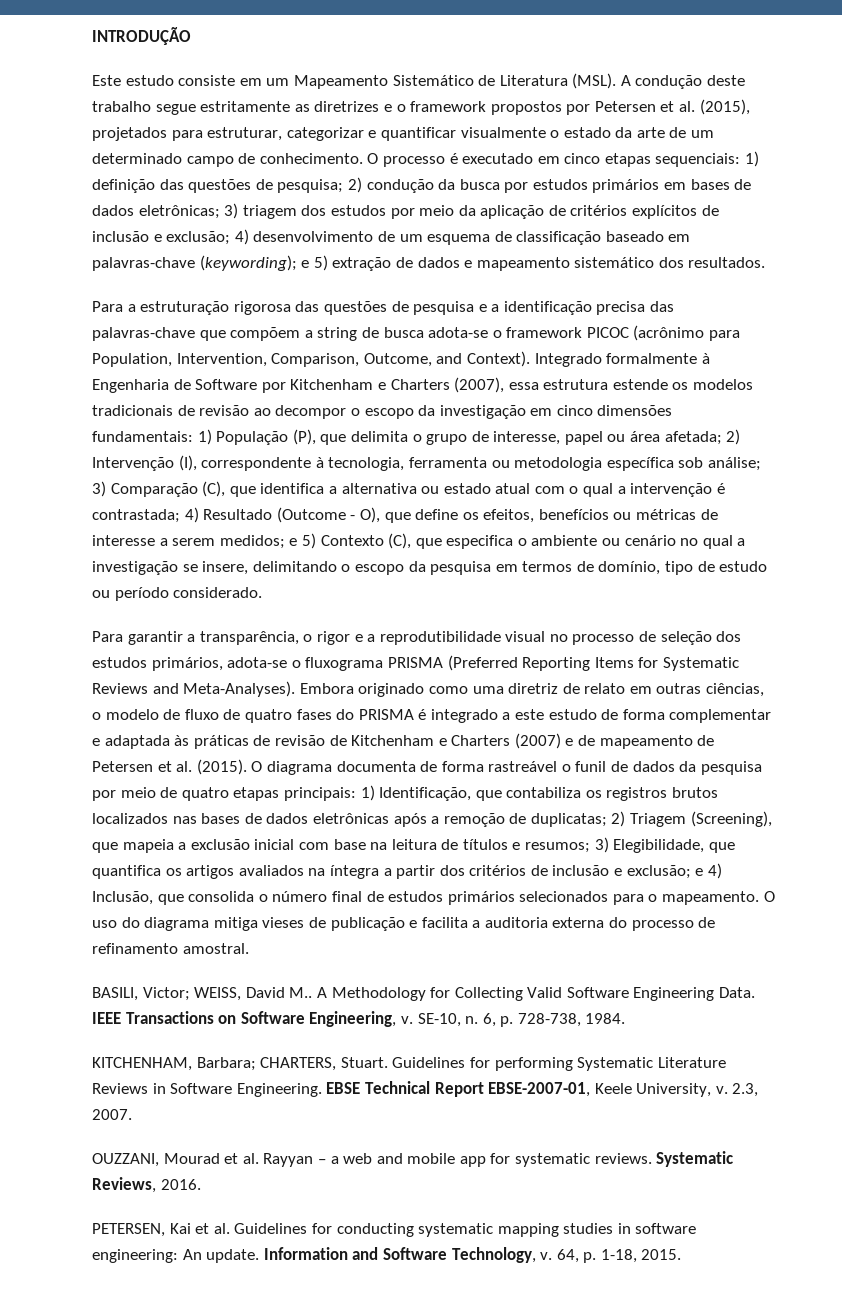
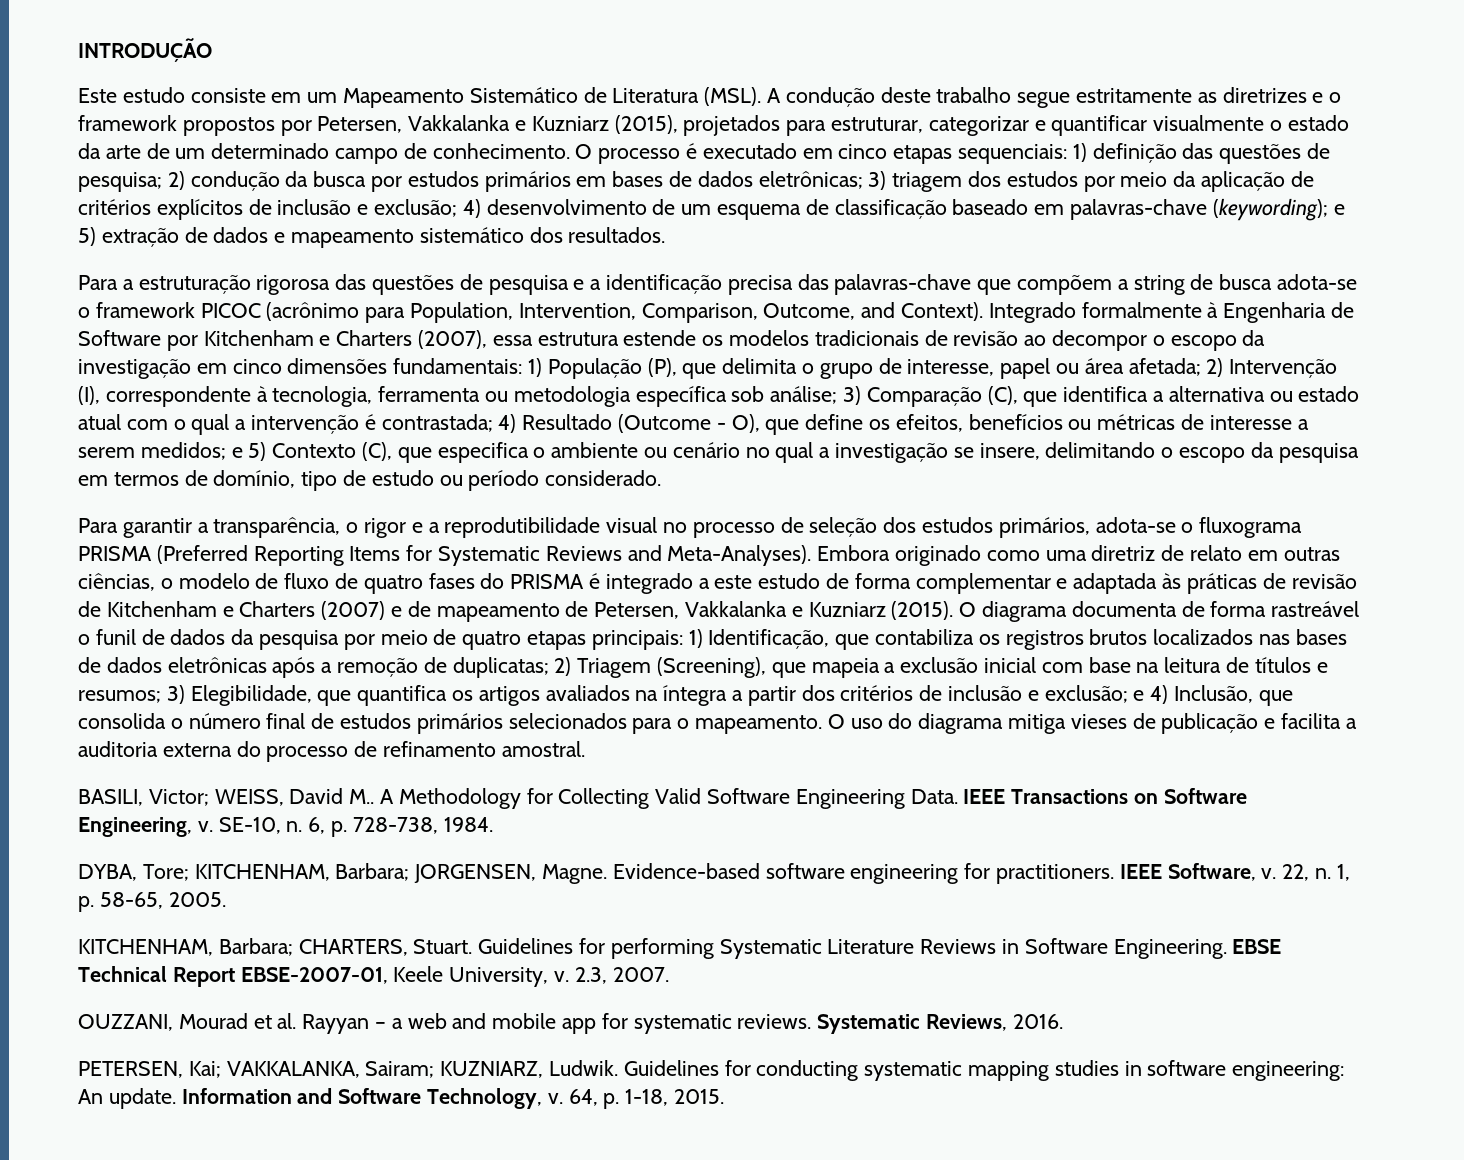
- A condução deste trabalho segue estritamente as diretrizes e o framework propostos por Petersen et al. (2015), projetados para estruturar, categorizar e quantificar visualmente o estado da arte de um determinado campo de conhecimento.
+ A condução deste trabalho segue estritamente as diretrizes e o framework propostos por Petersen, Vakkalanka e Kuzniarz (2015), projetados para estruturar, categorizar e quantificar visualmente o estado da arte de um determinado campo de conhecimento.
- Embora originado como uma diretriz de relato em outras ciências, o modelo de fluxo de quatro fases do PRISMA é integrado a este estudo de forma complementar e adaptada às práticas de revisão de Kitchenham e Charters (2007) e de mapeamento de Petersen et al. (2015).
+ Embora originado como uma diretriz de relato em outras ciências, o modelo de fluxo de quatro fases do PRISMA é integrado a este estudo de forma complementar e adaptada às práticas de revisão de Kitchenham e Charters (2007) e de mapeamento de Petersen, Vakkalanka e Kuzniarz (2015).
+ DYBA, Tore; KITCHENHAM, Barbara; JORGENSEN, Magne. Evidence-based software engineering for practitioners. IEEE Software, v. 22, n. 1, p. 58-65, 2005.
- PETERSEN, Kai et al. Guidelines for conducting systematic mapping studies in software engineering: An update.
+ PETERSEN, Kai; VAKKALANKA, Sairam; KUZNIARZ, Ludwik. Guidelines for conducting systematic mapping studies in software engineering: An update.

